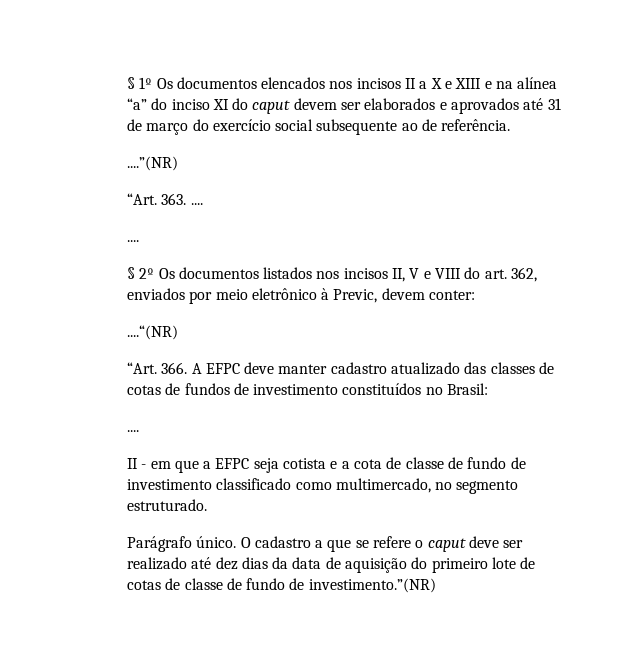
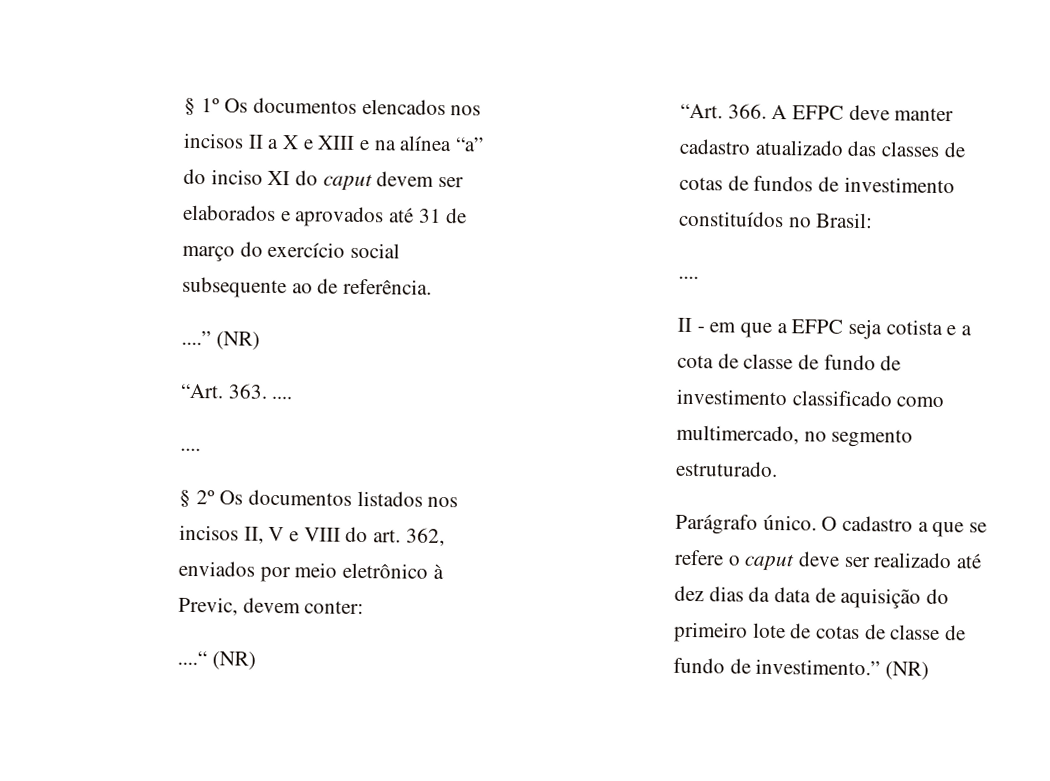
  § 1º Os documentos elencados nos incisos II a X e XIII e na alínea “a” do inciso XI do caput devem ser elaborados e aprovados até 31 de março do exercício social subsequente ao de referência.
- ....”(NR)
+ ....” (NR)
  § 2º Os documentos listados nos incisos II, V e VIII do art. 362, enviados por meio eletrônico à Previc, devem conter:
- ....“(NR)
+ ....“ (NR)
- O cadastro a que se refere o caput deve ser realizado até dez dias da data de aquisição do primeiro lote de cotas de classe de fundo de investimento.”(NR)
+ O cadastro a que se refere o caput deve ser realizado até dez dias da data de aquisição do primeiro lote de cotas de classe de fundo de investimento.” (NR)

